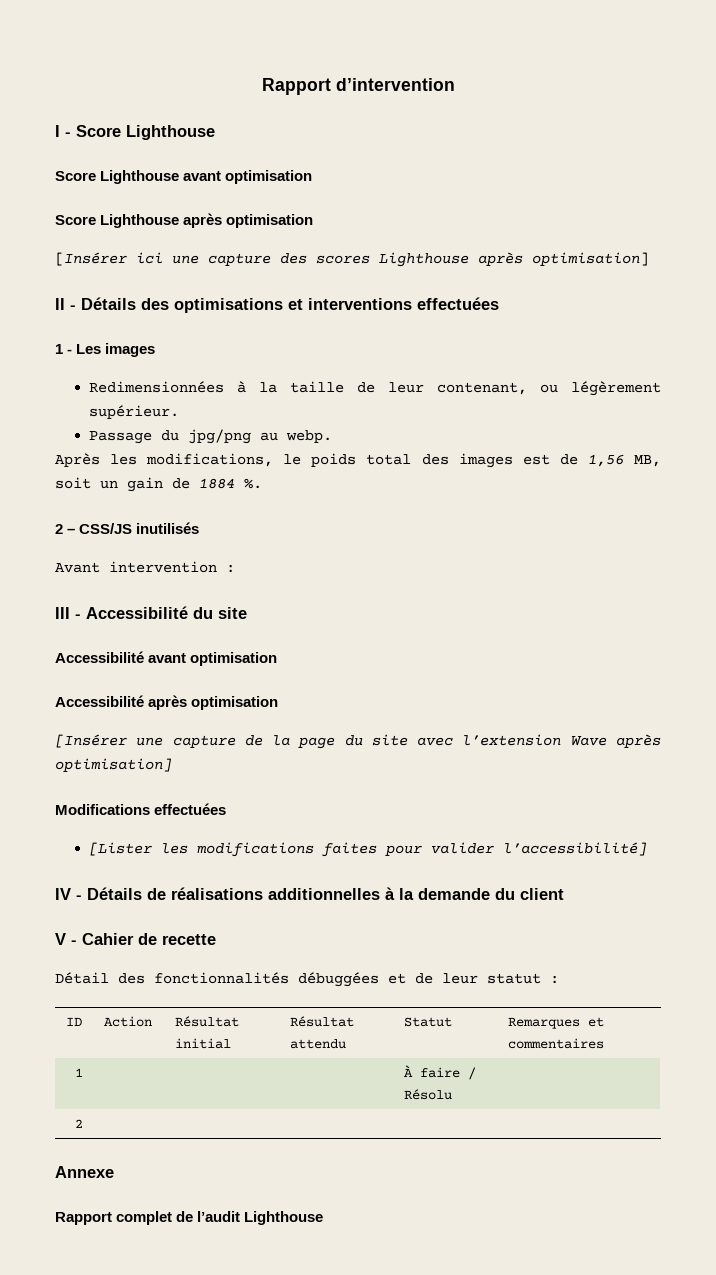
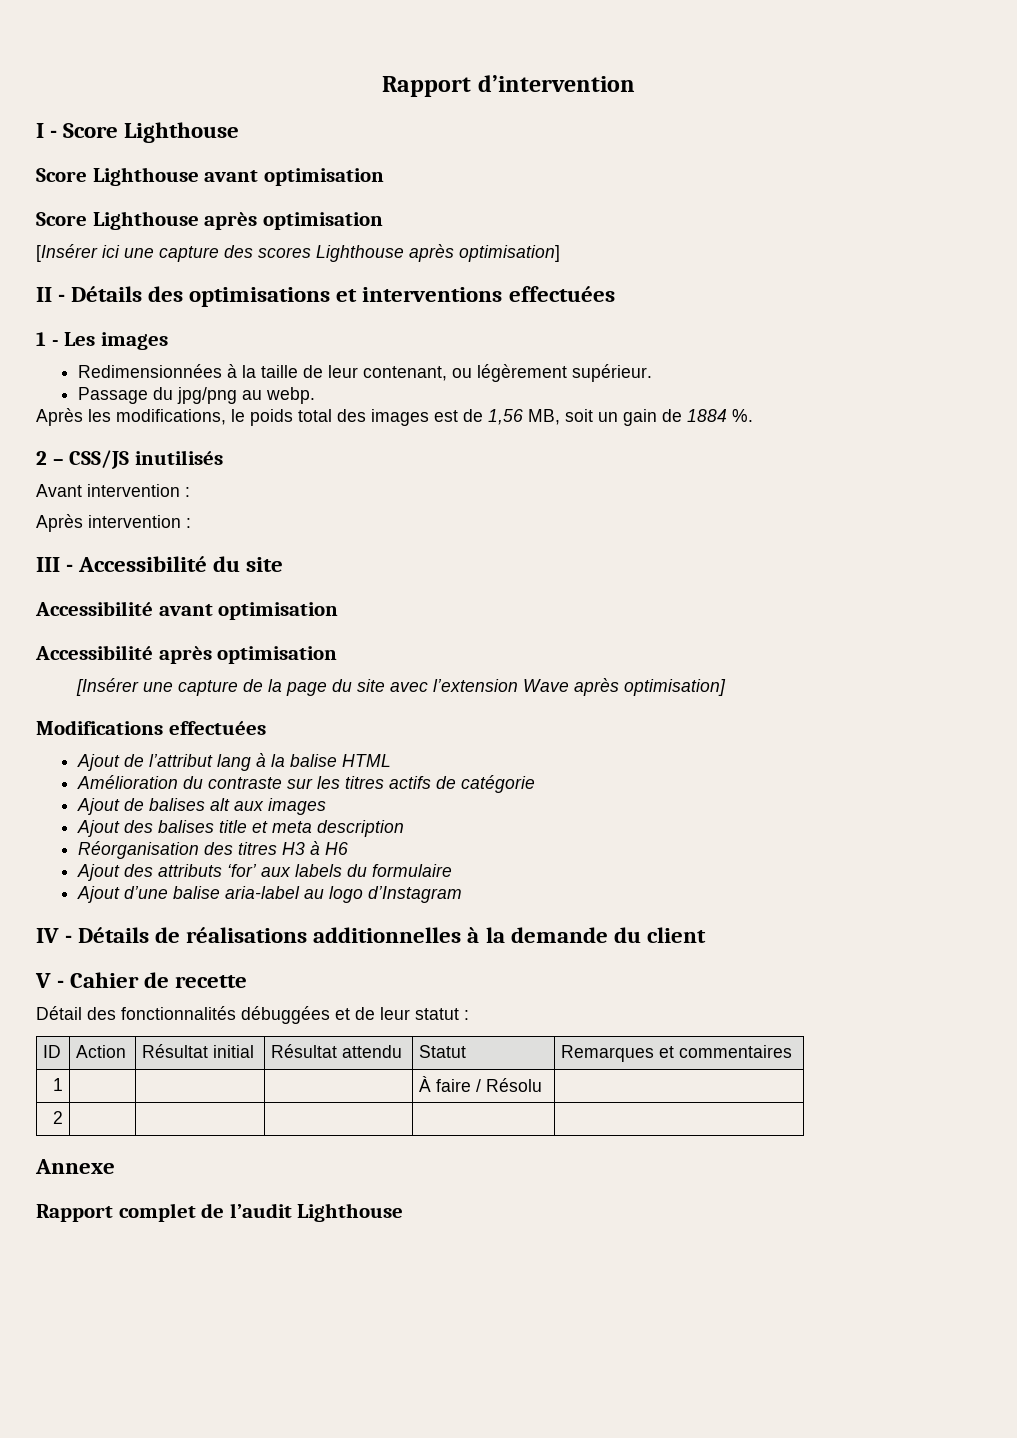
+ Après intervention :
- [Lister les modifications faites pour valider l’accessibilité]
+ Ajout de l’attribut lang à la balise HTML
+ Amélioration du contraste sur les titres actifs de catégorie
+ Ajout de balises alt aux images
+ Ajout des balises title et meta description
+ Réorganisation des titres H3 à H6
+ Ajout des attributs ‘for’ aux labels du formulaire
+ Ajout d’une balise aria-label au logo d’Instagram

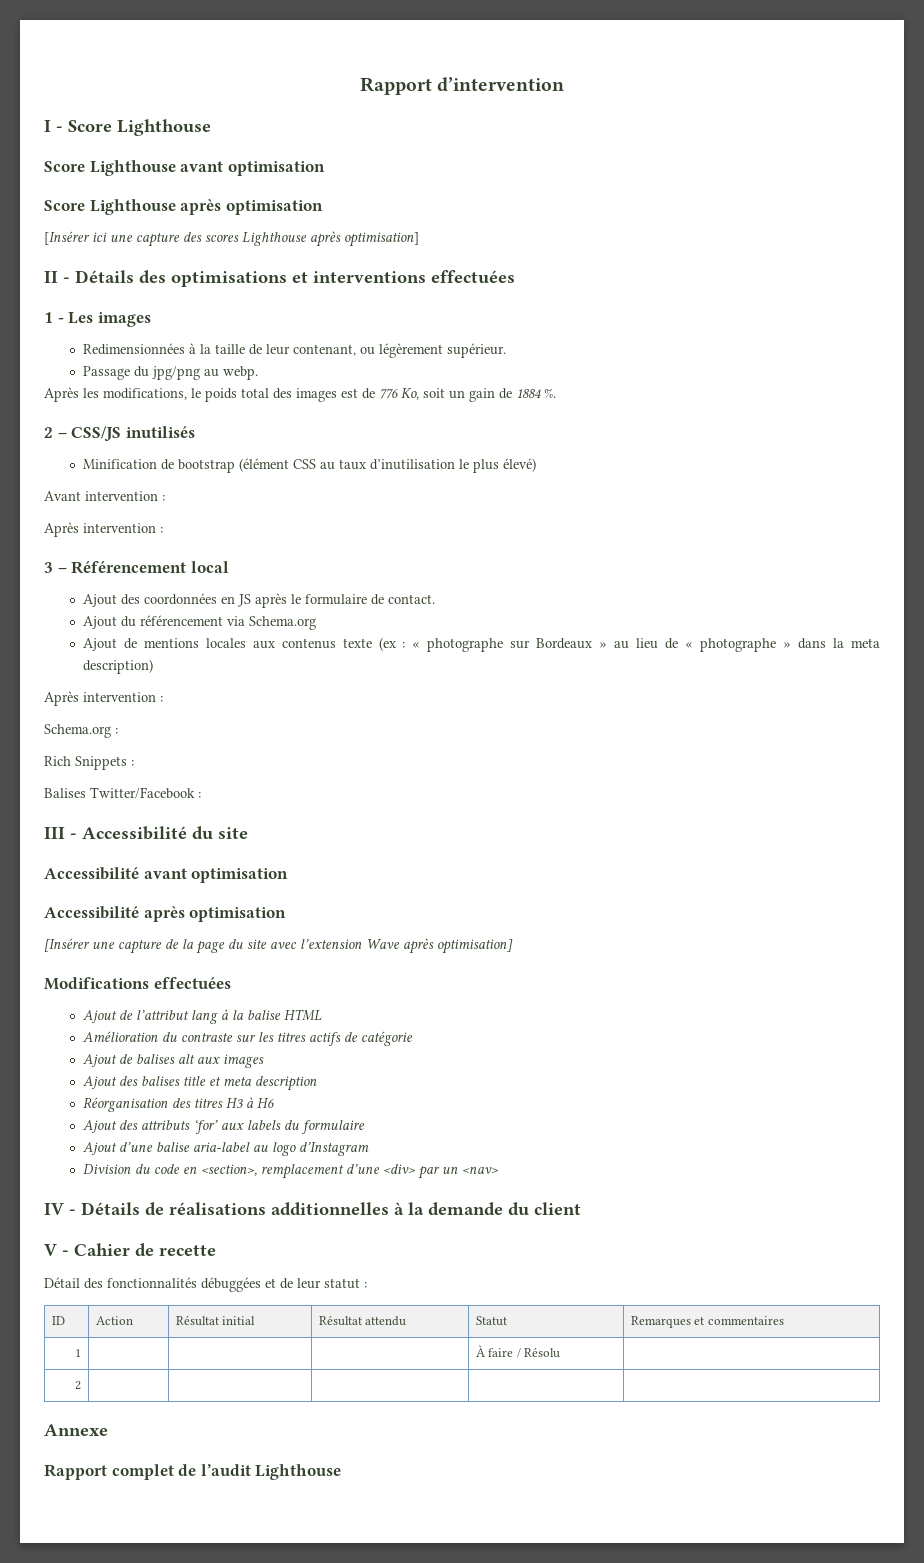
- Après les modifications, le poids total des images est de 1,56 MB, soit un gain de 1884 %.
+ Après les modifications, le poids total des images est de 776 Ko, soit un gain de 1884 %.
+ Minification de bootstrap (élément CSS au taux d’inutilisation le plus élevé)
+ 3 – Référencement local
+ Ajout des coordonnées en JS après le formulaire de contact.
+ Ajout du référencement via Schema.org
+ Ajout de mentions locales aux contenus texte (ex : « photographe sur Bordeaux » au lieu de « photographe » dans la meta description)
+ Après intervention :
+ Schema.org :
+ Rich Snippets :
+ Balises Twitter/Facebook :
+ Division du code en <section>, remplacement d’une <div> par un <nav>

